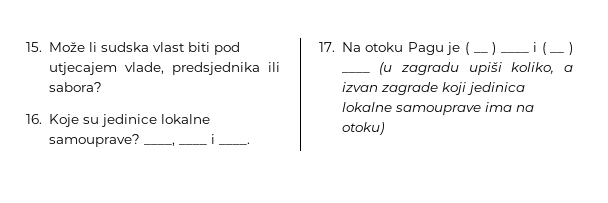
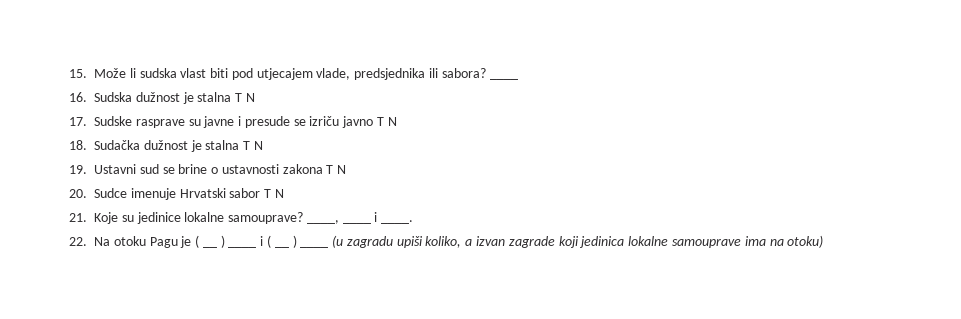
- 15. Može li sudska vlast biti pod utjecajem vlade, predsjednika ili sabora?
- 16. Koje su jedinice lokalne samouprave?
+ 15. Može li sudska vlast biti pod utjecajem vlade, predsjednika ili sabora? ____
+ 16. Sudska dužnost je stalna T N
+ 17. Sudske rasprave su javne i presude se izriču javno T N
+ 18. Sudačka dužnost je stalna T N
+ 19. Ustavni sud se brine o ustavnosti zakona T N
+ 20. Sudce imenuje Hrvatski sabor T N
+ 21. Koje su jedinice lokalne samouprave?
- 17. Na otoku Pagu je ( __ ) ____ i ( __ ) ____ (u zagradu upiši koliko, a izvan zagrade koji jedinica lokalne samouprave ima na otoku)
+ 22. Na otoku Pagu je ( __ ) ____ i ( __ ) ____ (u zagradu upiši koliko, a izvan zagrade koji jedinica lokalne samouprave ima na otoku)

